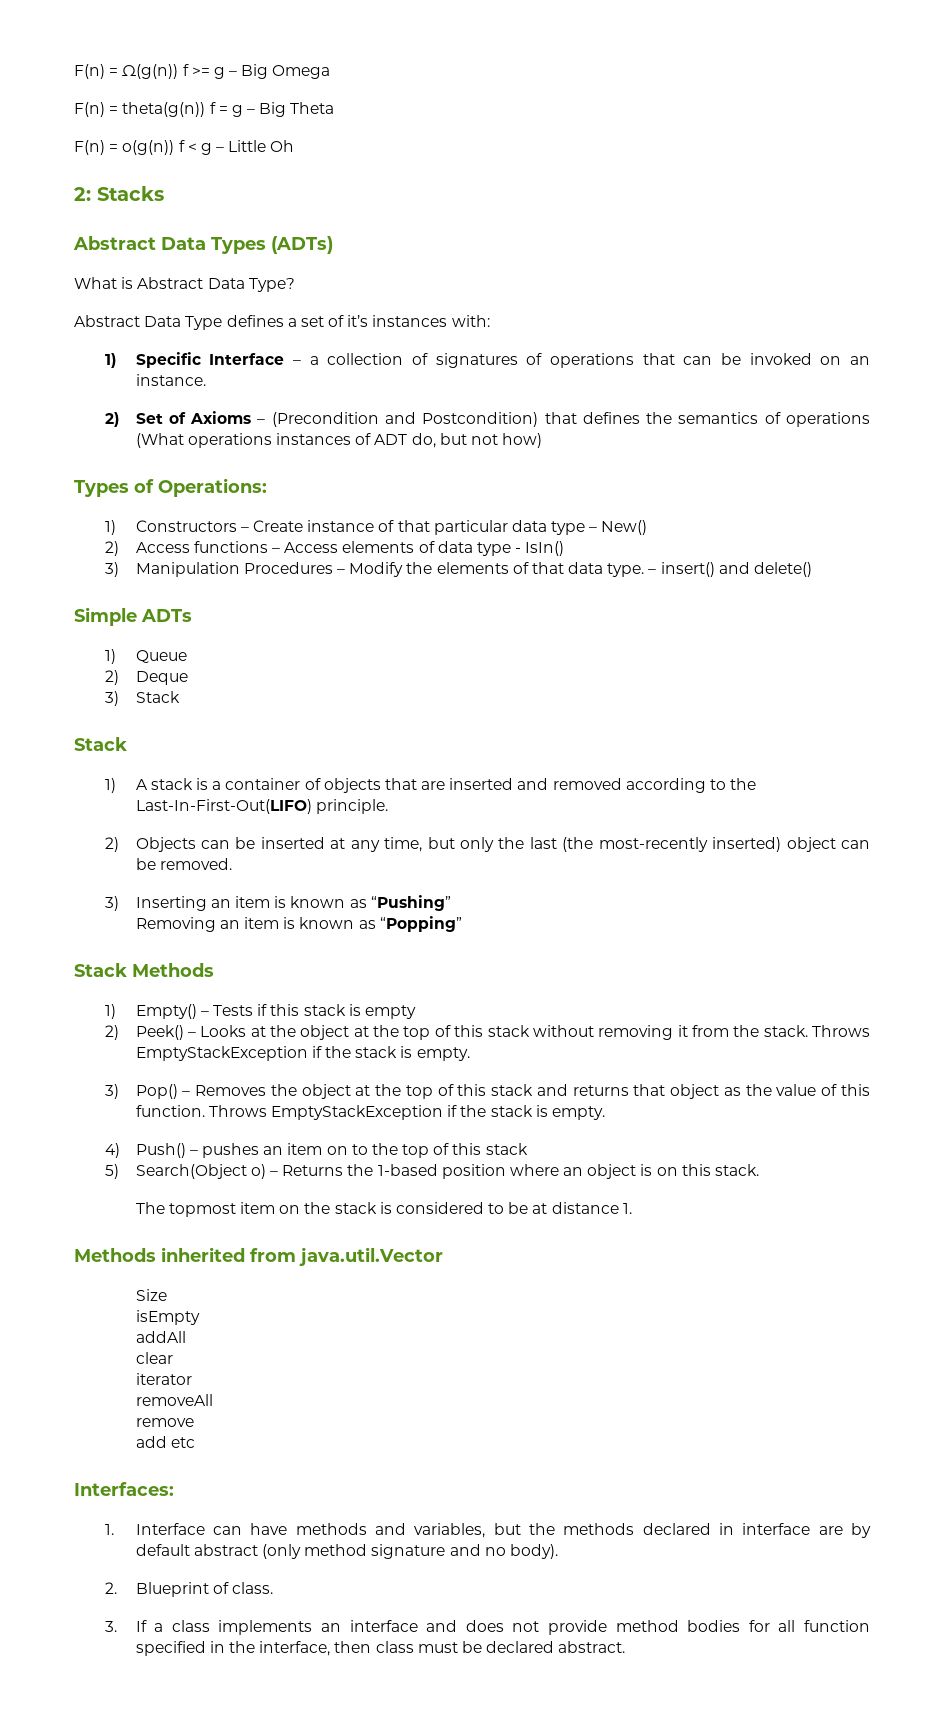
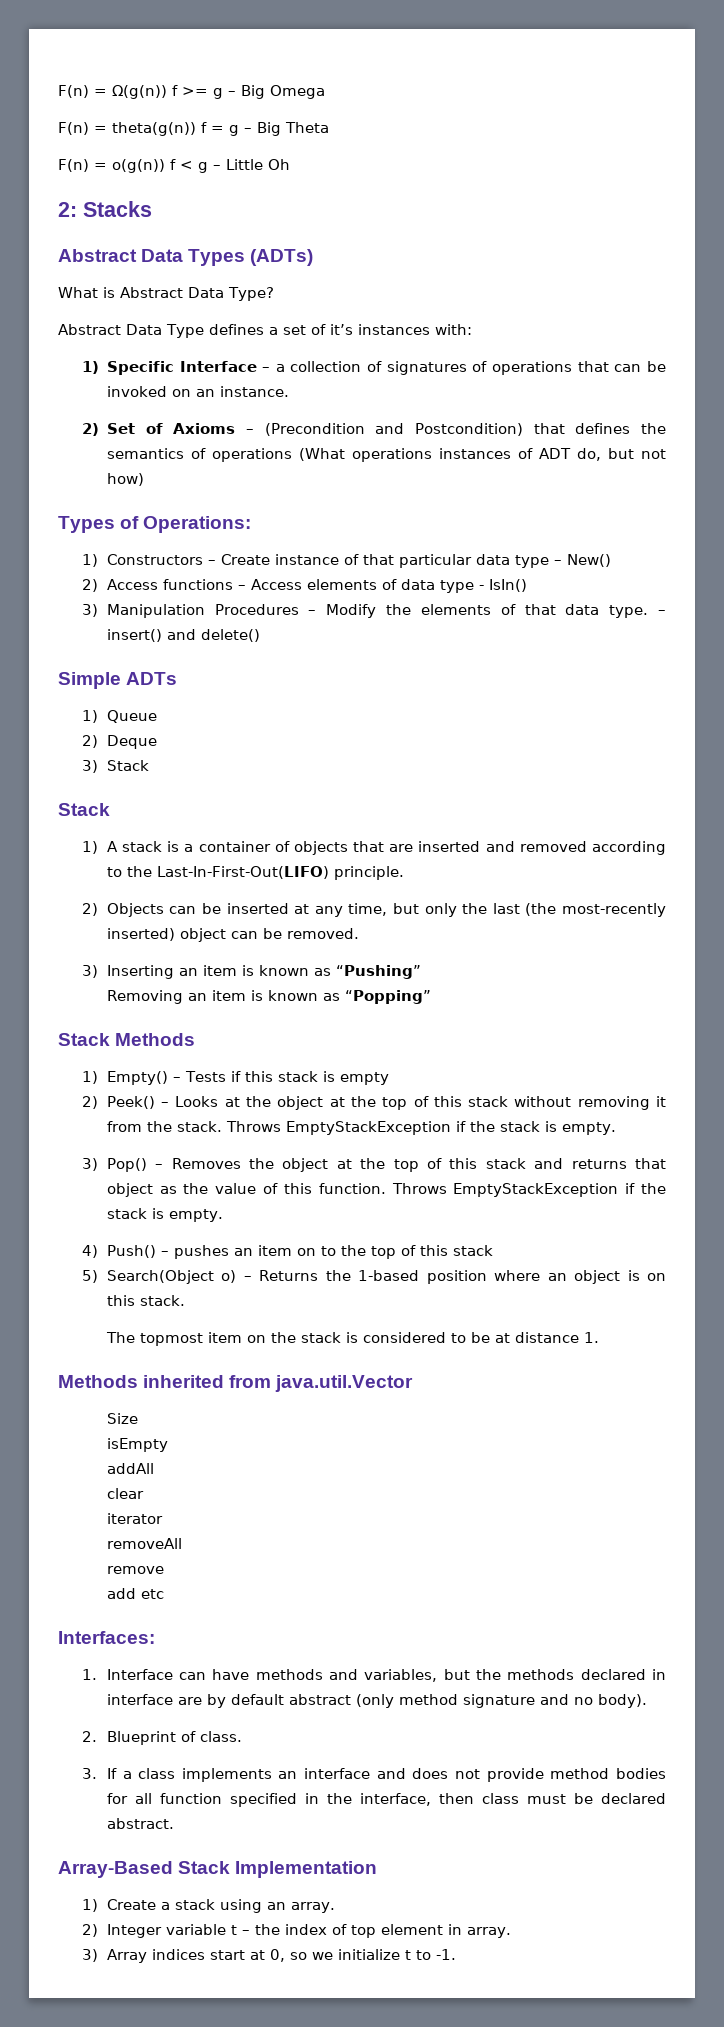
+ Array-Based Stack Implementation
+ 1) Create a stack using an array.
+ 2) Integer variable t – the index of top element in array.
+ 3) Array indices start at 0, so we initialize t to -1.

